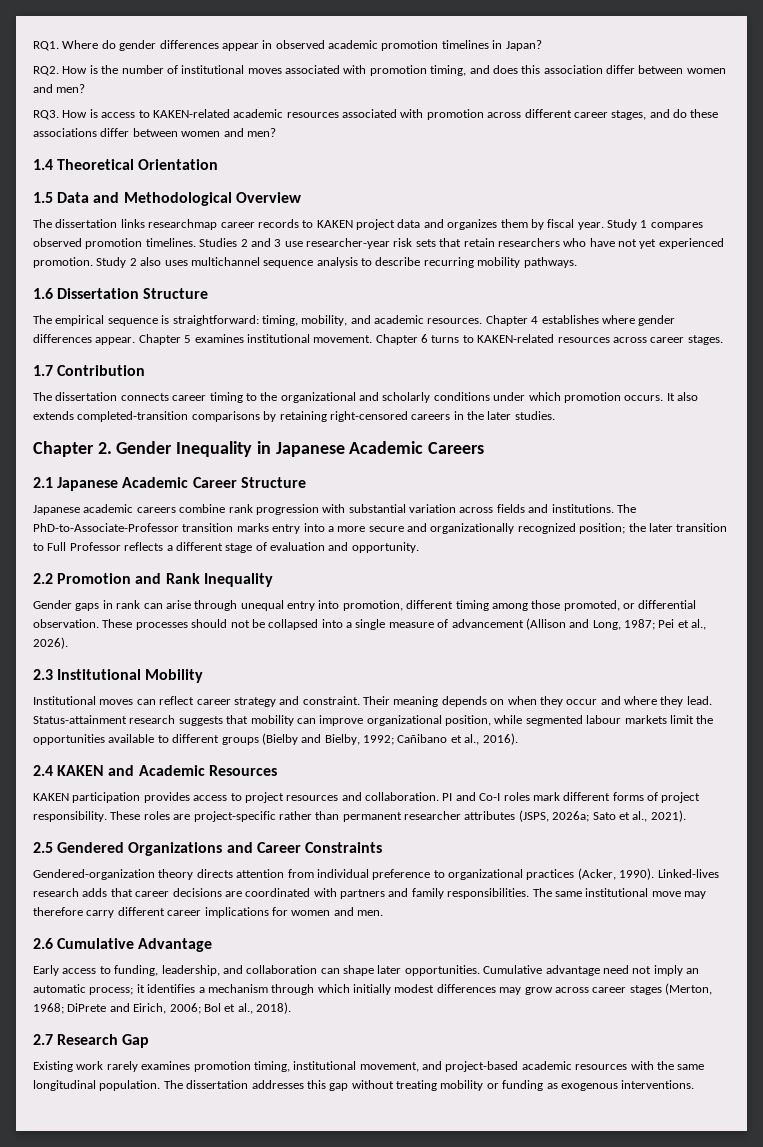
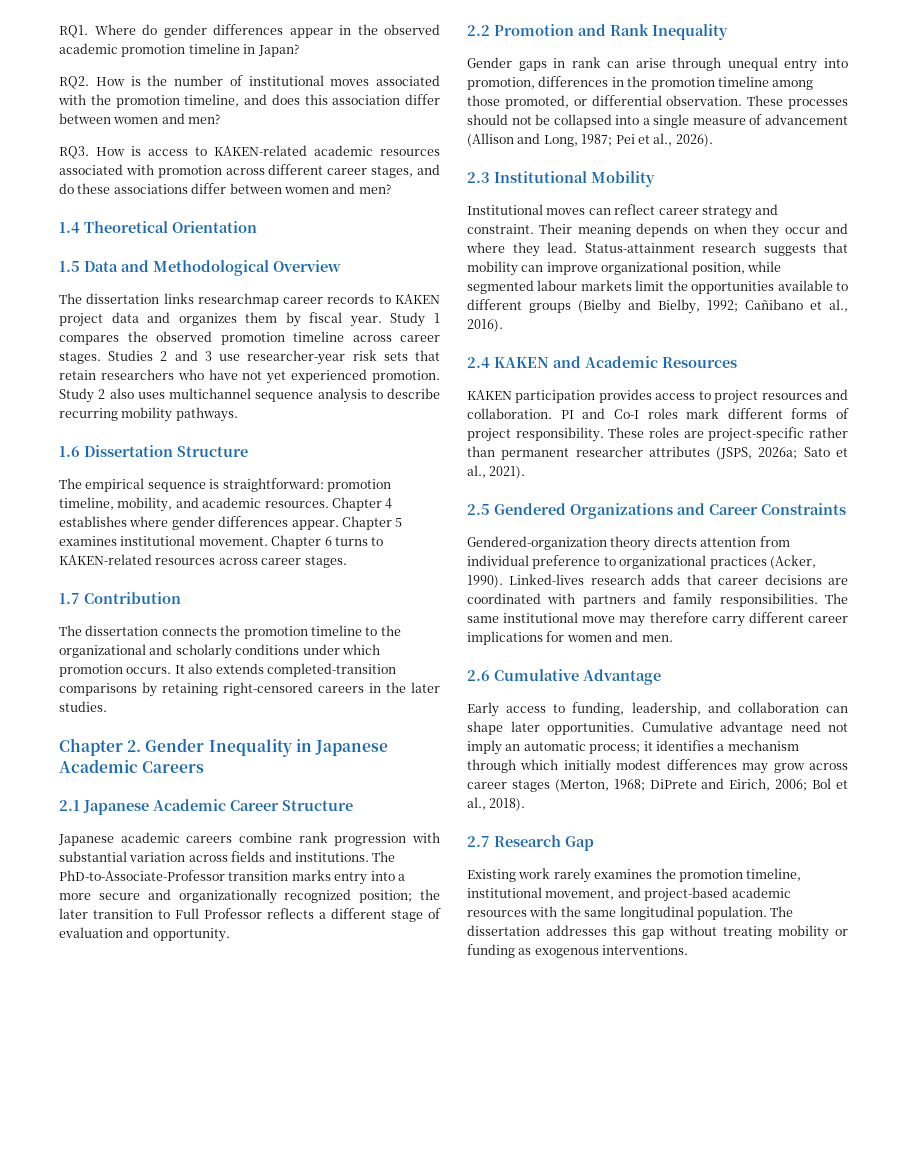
- RQ1. Where do gender differences appear in observed academic promotion timelines in Japan?
+ RQ1. Where do gender differences appear in the observed academic promotion timeline in Japan?
- RQ2. How is the number of institutional moves associated with promotion timing, and does this association differ between women and men?
+ RQ2. How is the number of institutional moves associated with the promotion timeline, and does this association differ between women and men?
- Study 1 compares observed promotion timelines.
+ Study 1 compares the observed promotion timeline across career stages.
- The empirical sequence is straightforward: timing, mobility, and academic resources.
+ The empirical sequence is straightforward: promotion timeline, mobility, and academic resources.
- The dissertation connects career timing to the organizational and scholarly conditions under which promotion occurs.
+ The dissertation connects the promotion timeline to the organizational and scholarly conditions under which promotion occurs.
- Gender gaps in rank can arise through unequal entry into promotion, different timing among those promoted, or differential observation.
+ Gender gaps in rank can arise through unequal entry into promotion, differences in the promotion timeline among those promoted, or differential observation.
- Existing work rarely examines promotion timing, institutional movement, and project-based academic resources with the same longitudinal population.
+ Existing work rarely examines the promotion timeline, institutional movement, and project-based academic resources with the same longitudinal population.

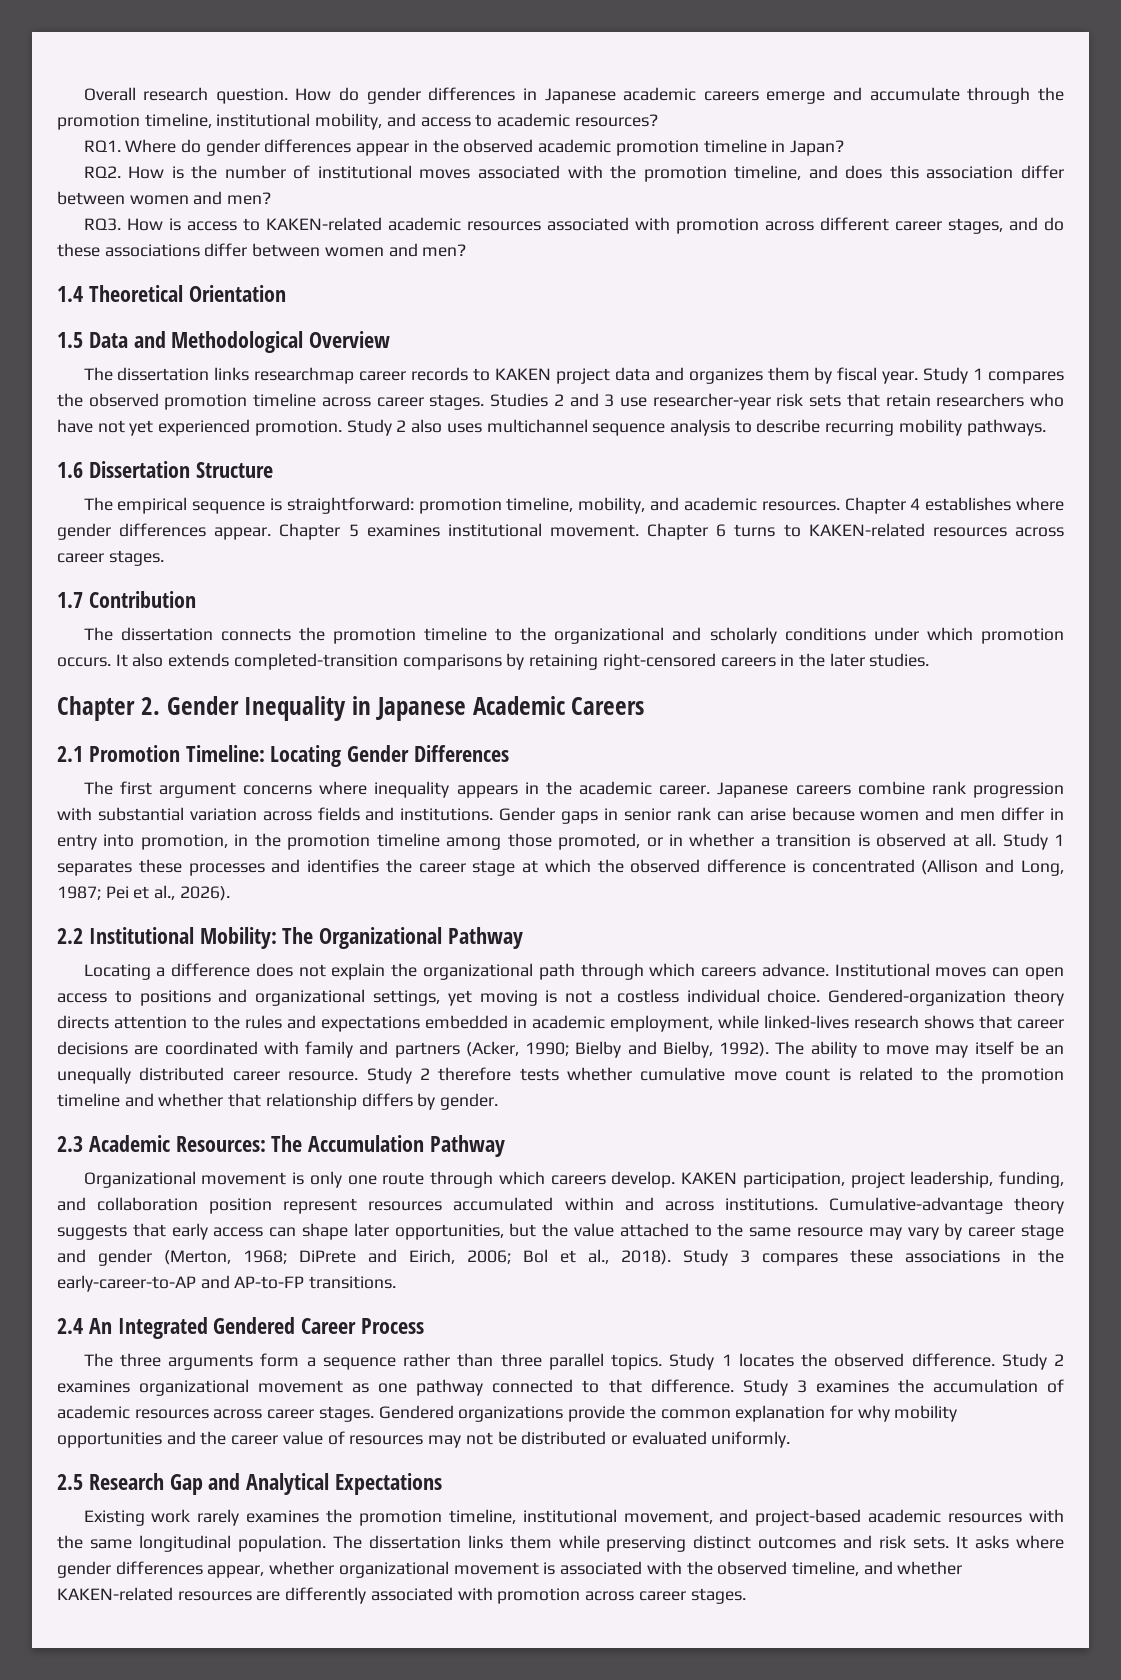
+ Overall research question. How do gender differences in Japanese academic careers emerge and accumulate through the promotion timeline, institutional mobility, and access to academic resources?
- 2.1 Japanese Academic Career Structure
- Japanese academic careers combine rank progression with substantial variation across fields and institutions. The PhD-to-Associate-Professor transition marks entry into a more secure and organizationally recognized position; the later transition to Full Professor reflects a different stage of evaluation and opportunity.
- 2.2 Promotion and Rank Inequality
- Gender gaps in rank can arise through unequal entry into promotion, differences in the promotion timeline among those promoted, or differential observation. These processes should not be collapsed into a single measure of advancement (Allison and Long, 1987; Pei et al., 2026).
+ 2.1 Promotion Timeline: Locating Gender Differences
+ The first argument concerns where inequality appears in the academic career. Japanese careers combine rank progression with substantial variation across fields and institutions. Gender gaps in senior rank can arise because women and men differ in entry into promotion, in the promotion timeline among those promoted, or in whether a transition is observed at all. Study 1 separates these processes and identifies the career stage at which the observed difference is concentrated (Allison and Long, 1987; Pei et al., 2026).
- 2.3 Institutional Mobility
- Institutional moves can reflect career strategy and constraint. Their meaning depends on when they occur and where they lead. Status-attainment research suggests that mobility can improve organizational position, while segmented labour markets limit the opportunities available to different groups (Bielby and Bielby, 1992; Cañibano et al., 2016).
- 2.4 KAKEN and Academic Resources
- KAKEN participation provides access to project resources and collaboration. PI and Co-I roles mark different forms of project responsibility. These roles are project-specific rather than permanent researcher attributes (JSPS, 2026a; Sato et al., 2021).
- 2.5 Gendered Organizations and Career Constraints
- Gendered-organization theory directs attention from individual preference to organizational practices (Acker, 1990). Linked-lives research adds that career decisions are coordinated with partners and family responsibilities. The same institutional move may therefore carry different career implications for women and men.
- 2.6 Cumulative Advantage
- Early access to funding, leadership, and collaboration can shape later opportunities. Cumulative advantage need not imply an automatic process; it identifies a mechanism through which initially modest differences may grow across career stages (Merton, 1968; DiPrete and Eirich, 2006; Bol et al., 2018).
- 2.7 Research Gap
+ 2.2 Institutional Mobility: The Organizational Pathway
+ Locating a difference does not explain the organizational path through which careers advance. Institutional moves can open access to positions and organizational settings, yet moving is not a costless individual choice. Gendered-organization theory directs attention to the rules and expectations embedded in academic employment, while linked-lives research shows that career decisions are coordinated with family and partners (Acker, 1990; Bielby and Bielby, 1992). The ability to move may itself be an unequally distributed career resource. Study 2 therefore tests whether cumulative move count is related to the promotion timeline and whether that relationship differs by gender.
+ 2.3 Academic Resources: The Accumulation Pathway
+ Organizational movement is only one route through which careers develop. KAKEN participation, project leadership, funding, and collaboration position represent resources accumulated within and across institutions. Cumulative-advantage theory suggests that early access can shape later opportunities, but the value attached to the same resource may vary by career stage and gender (Merton, 1968; DiPrete and Eirich, 2006; Bol et al., 2018). Study 3 compares these associations in the early-career-to-AP and AP-to-FP transitions.
+ 2.4 An Integrated Gendered Career Process
+ The three arguments form a sequence rather than three parallel topics. Study 1 locates the observed difference. Study 2 examines organizational movement as one pathway connected to that difference. Study 3 examines the accumulation of academic resources across career stages. Gendered organizations provide the common explanation for why mobility opportunities and the career value of resources may not be distributed or evaluated uniformly.
+ 2.5 Research Gap and Analytical Expectations
- The dissertation addresses this gap without treating mobility or funding as exogenous interventions.
+ The dissertation links them while preserving distinct outcomes and risk sets. It asks where gender differences appear, whether organizational movement is associated with the observed timeline, and whether KAKEN-related resources are differently associated with promotion across career stages.

